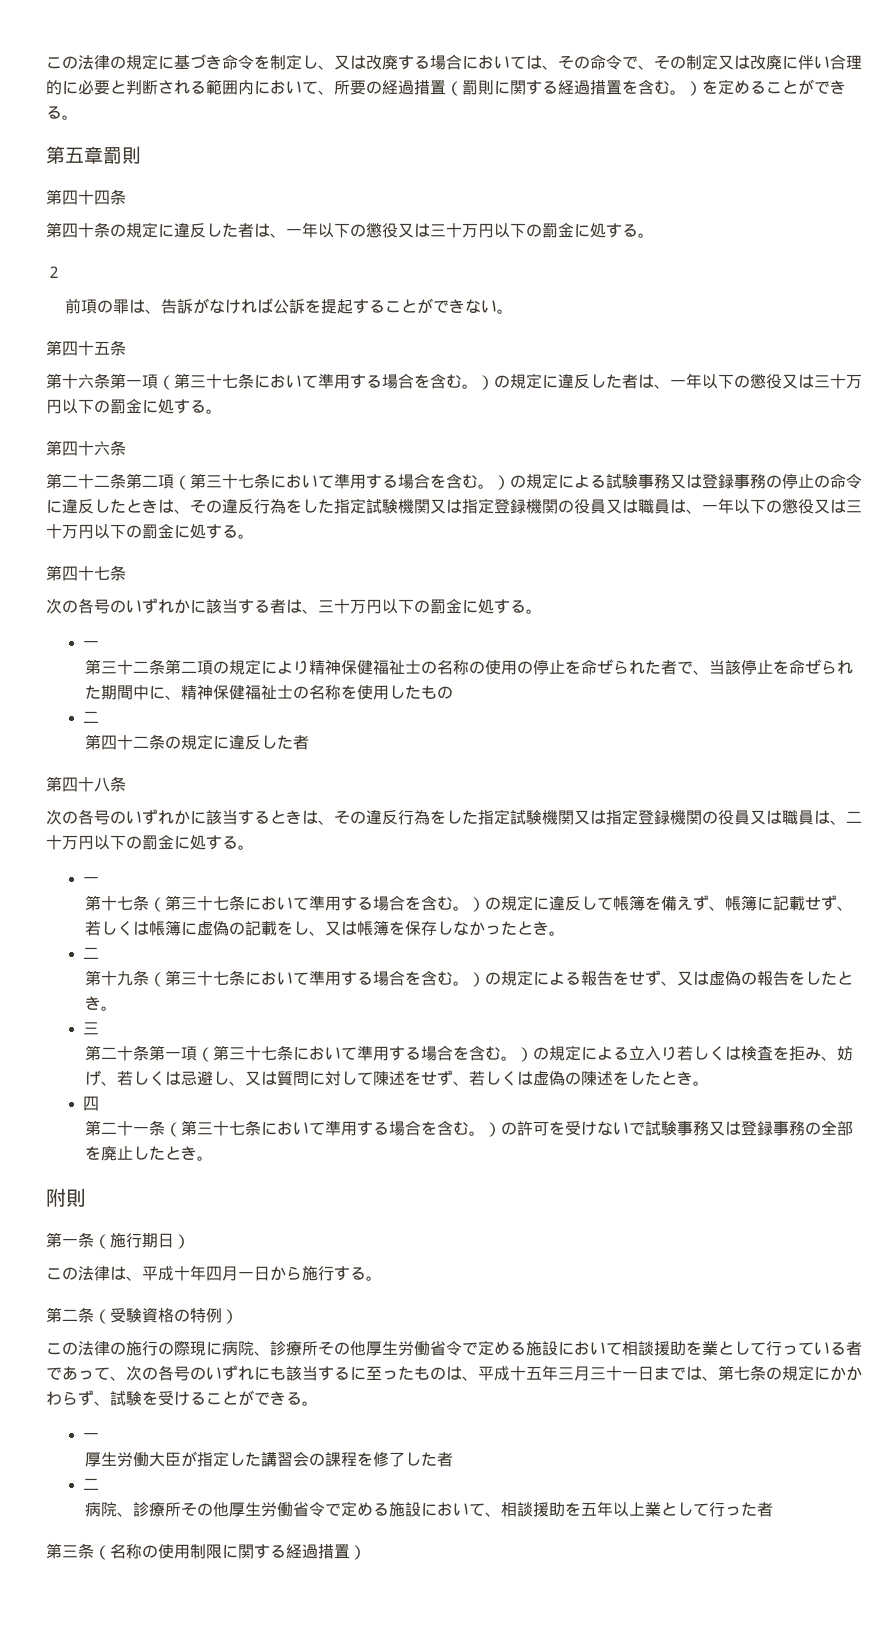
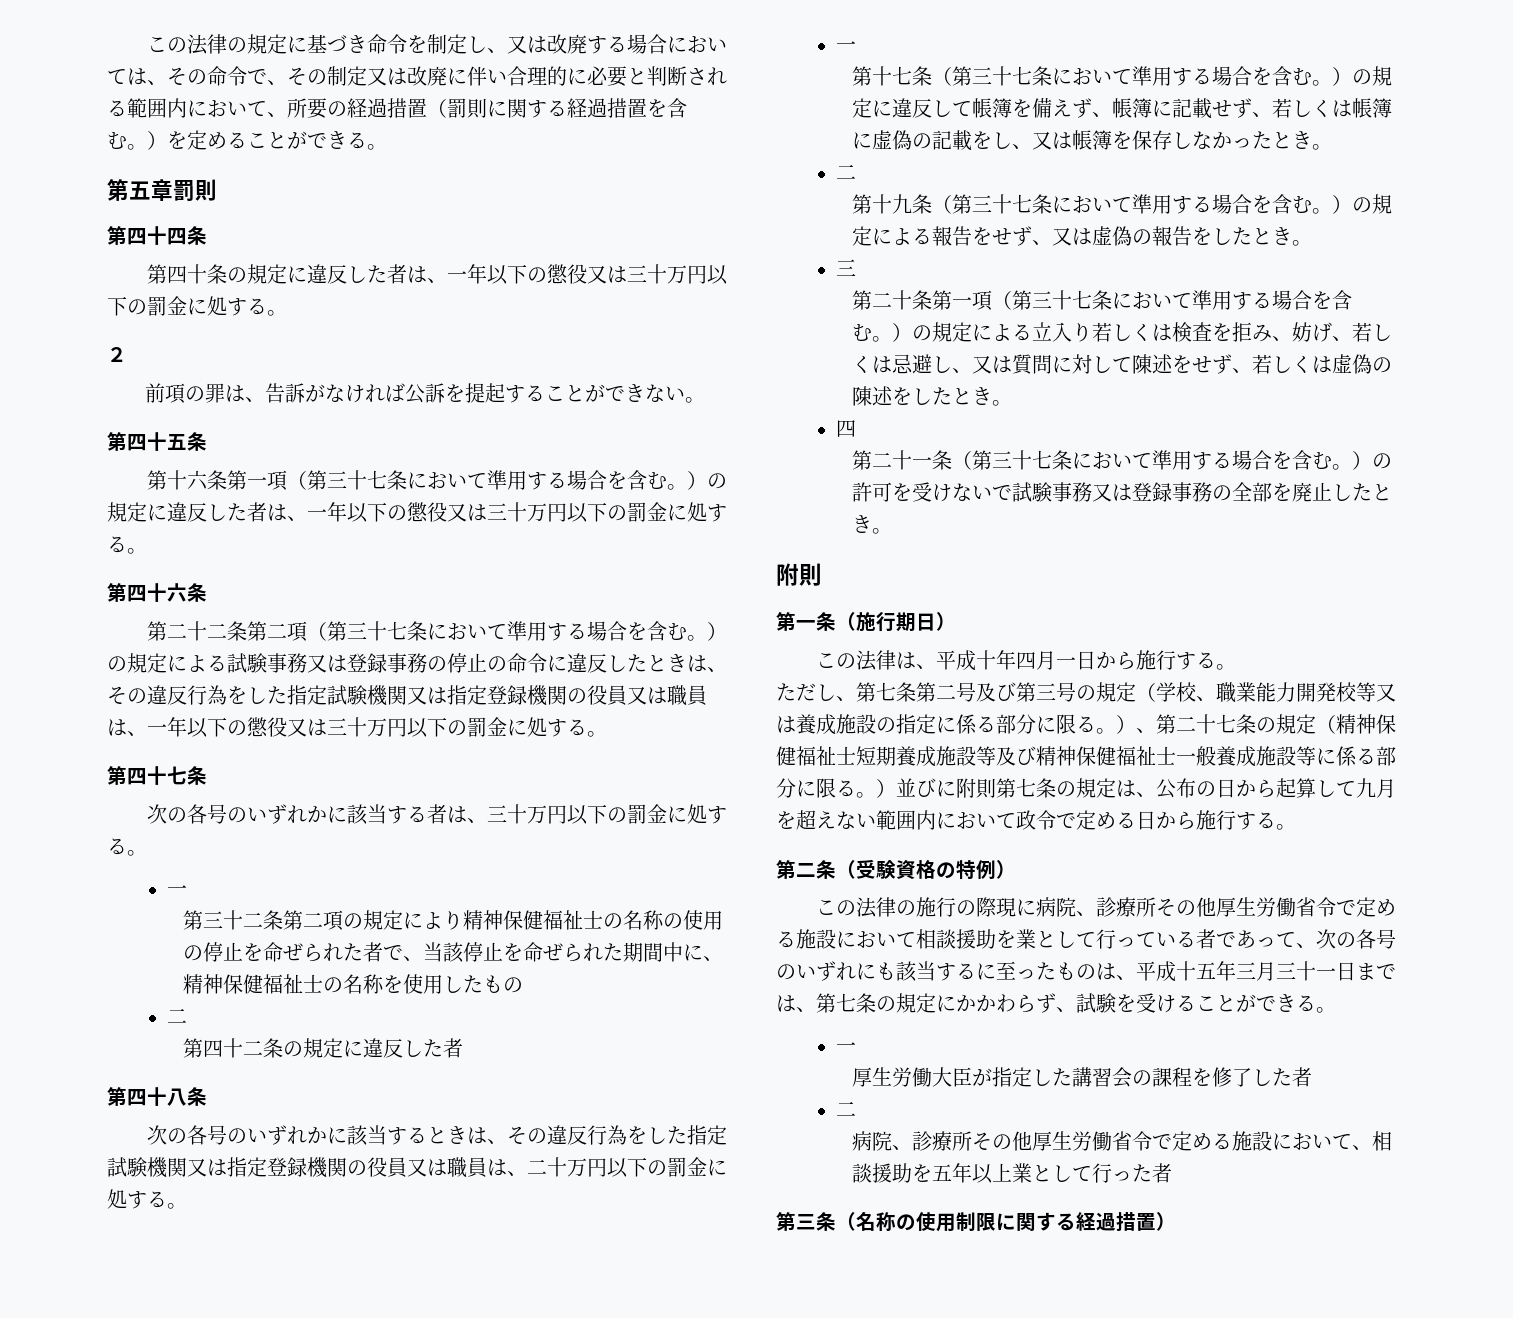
+ ただし、第七条第二号及び第三号の規定（学校、職業能力開発校等又は養成施設の指定に係る部分に限る。）、第二十七条の規定（精神保健福祉士短期養成施設等及び精神保健福祉士一般養成施設等に係る部分に限る。）並びに附則第七条の規定は、公布の日から起算して九月を超えない範囲内において政令で定める日から施行する。

